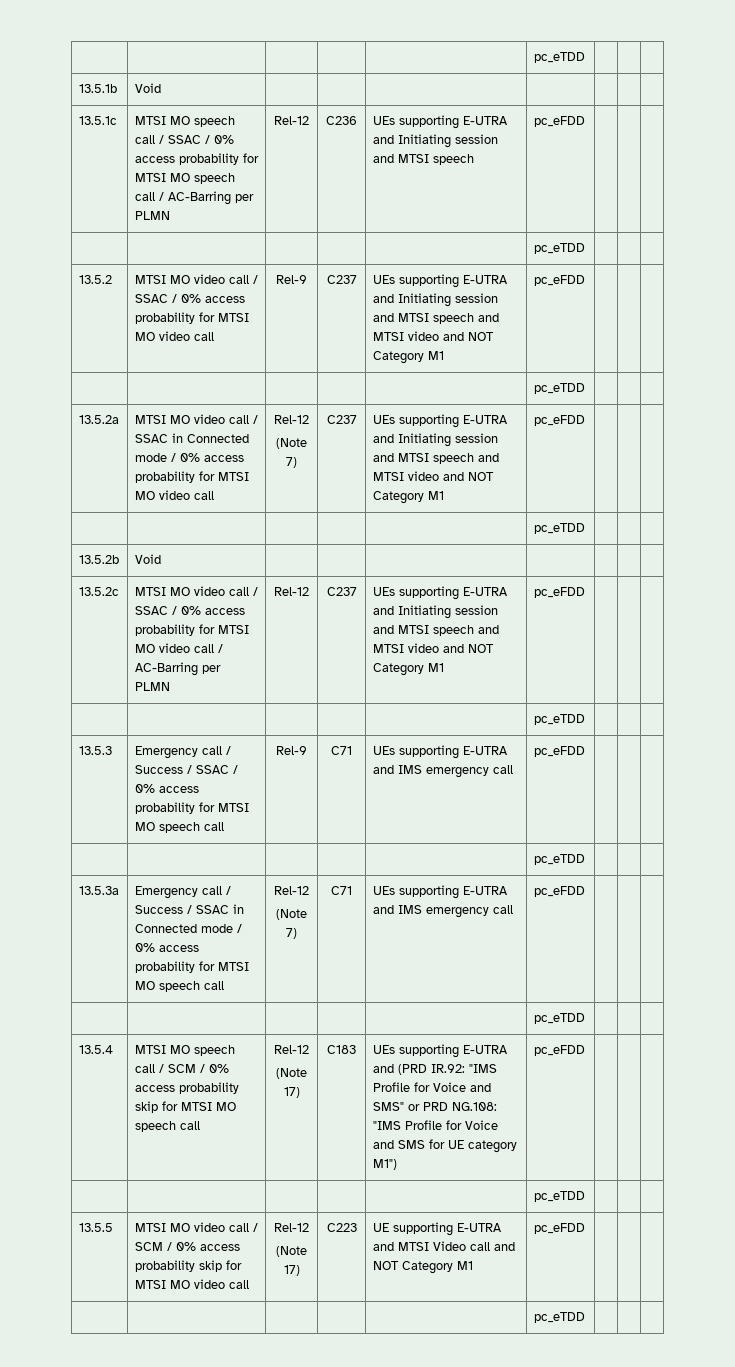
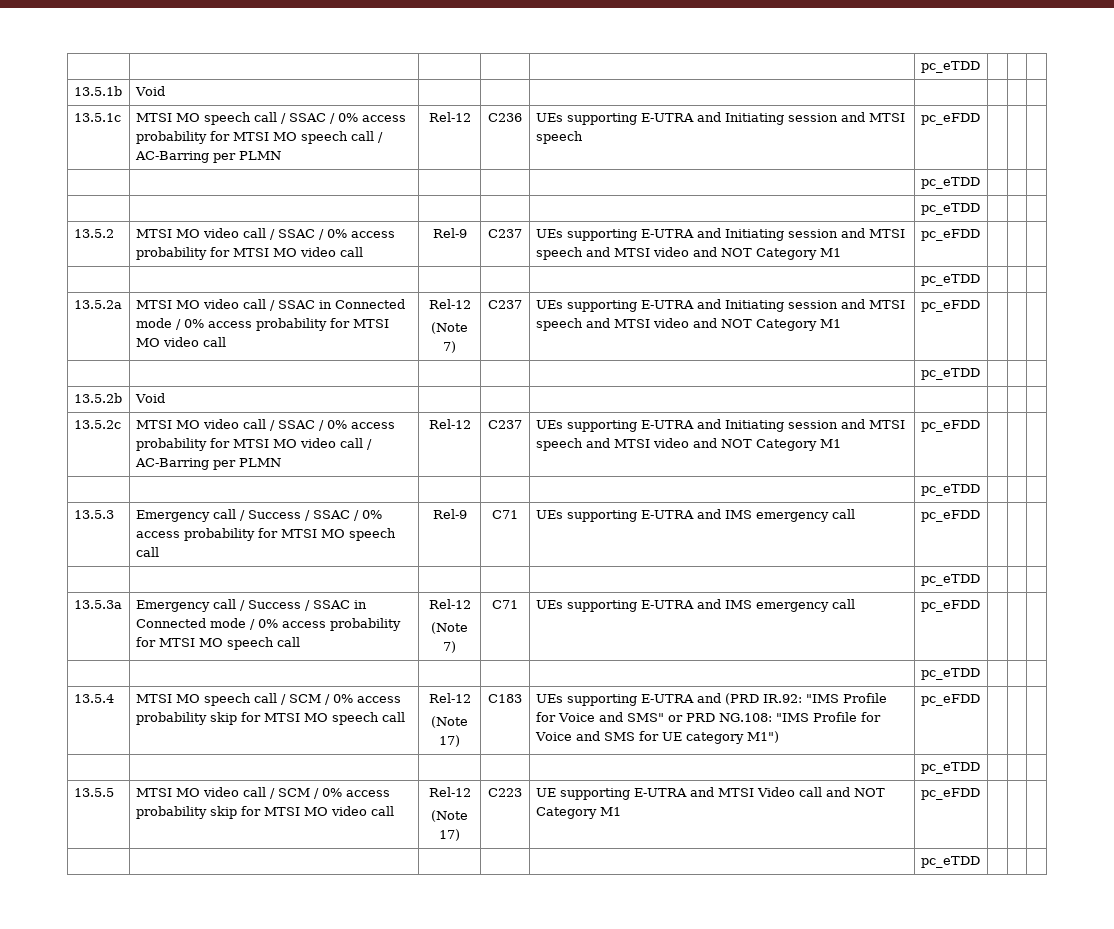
  13.5.1c | MTSI MO speech call / SSAC / 0% access probability for MTSI MO speech call / AC-Barring per PLMN | Rel-12 | C236 | UEs supporting E-UTRA and Initiating session and MTSI speech | pc_eFDD | | |
+ | | | | | pc_eTDD | | |

